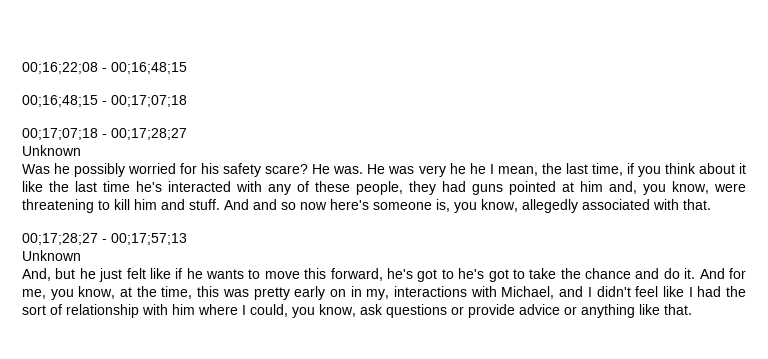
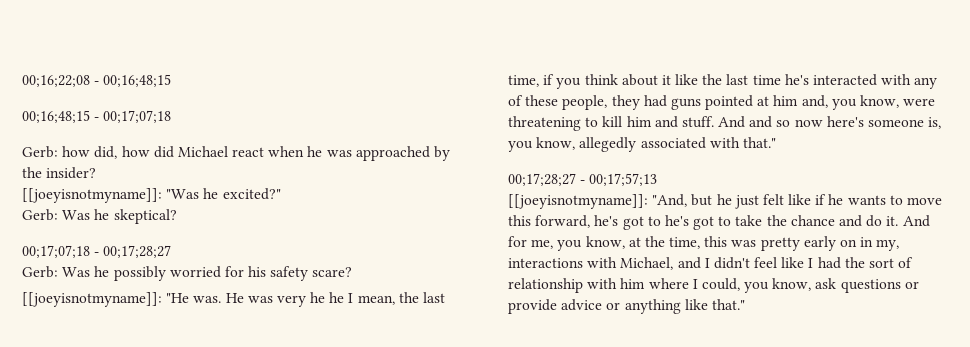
+ Gerb: how did, how did Michael react when he was approached by the insider?
+ [[joeyisnotmyname]]: "Was he excited?"
+ Gerb: Was he skeptical?
  00;17;07;18 - 00;17;28;27
- Unknown
- Was he possibly worried for his safety scare? He was.
+ Gerb: Was he possibly worried for his safety scare?
+ [[joeyisnotmyname]]: "He was.
- And and so now here's someone is, you know, allegedly associated with that.
+ And and so now here's someone is, you know, allegedly associated with that."
  00;17;28;27 - 00;17;57;13
- Unknown
- And, but he just felt like if he wants to move this forward, he's got to he's got to take the chance and do it.
+ [[joeyisnotmyname]]: "And, but he just felt like if he wants to move this forward, he's got to he's got to take the chance and do it.
- And for me, you know, at the time, this was pretty early on in my, interactions with Michael, and I didn't feel like I had the sort of relationship with him where I could, you know, ask questions or provide advice or anything like that.
+ And for me, you know, at the time, this was pretty early on in my, interactions with Michael, and I didn't feel like I had the sort of relationship with him where I could, you know, ask questions or provide advice or anything like that."

